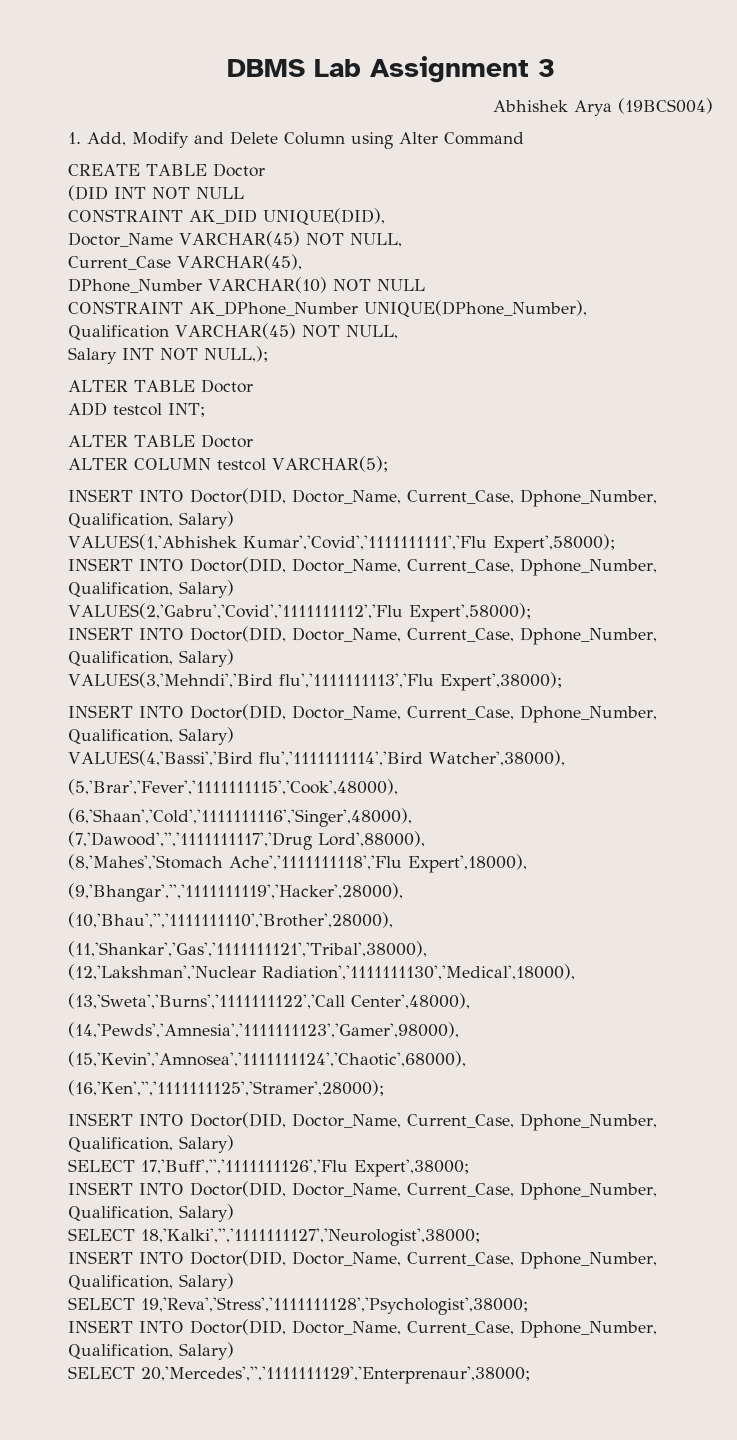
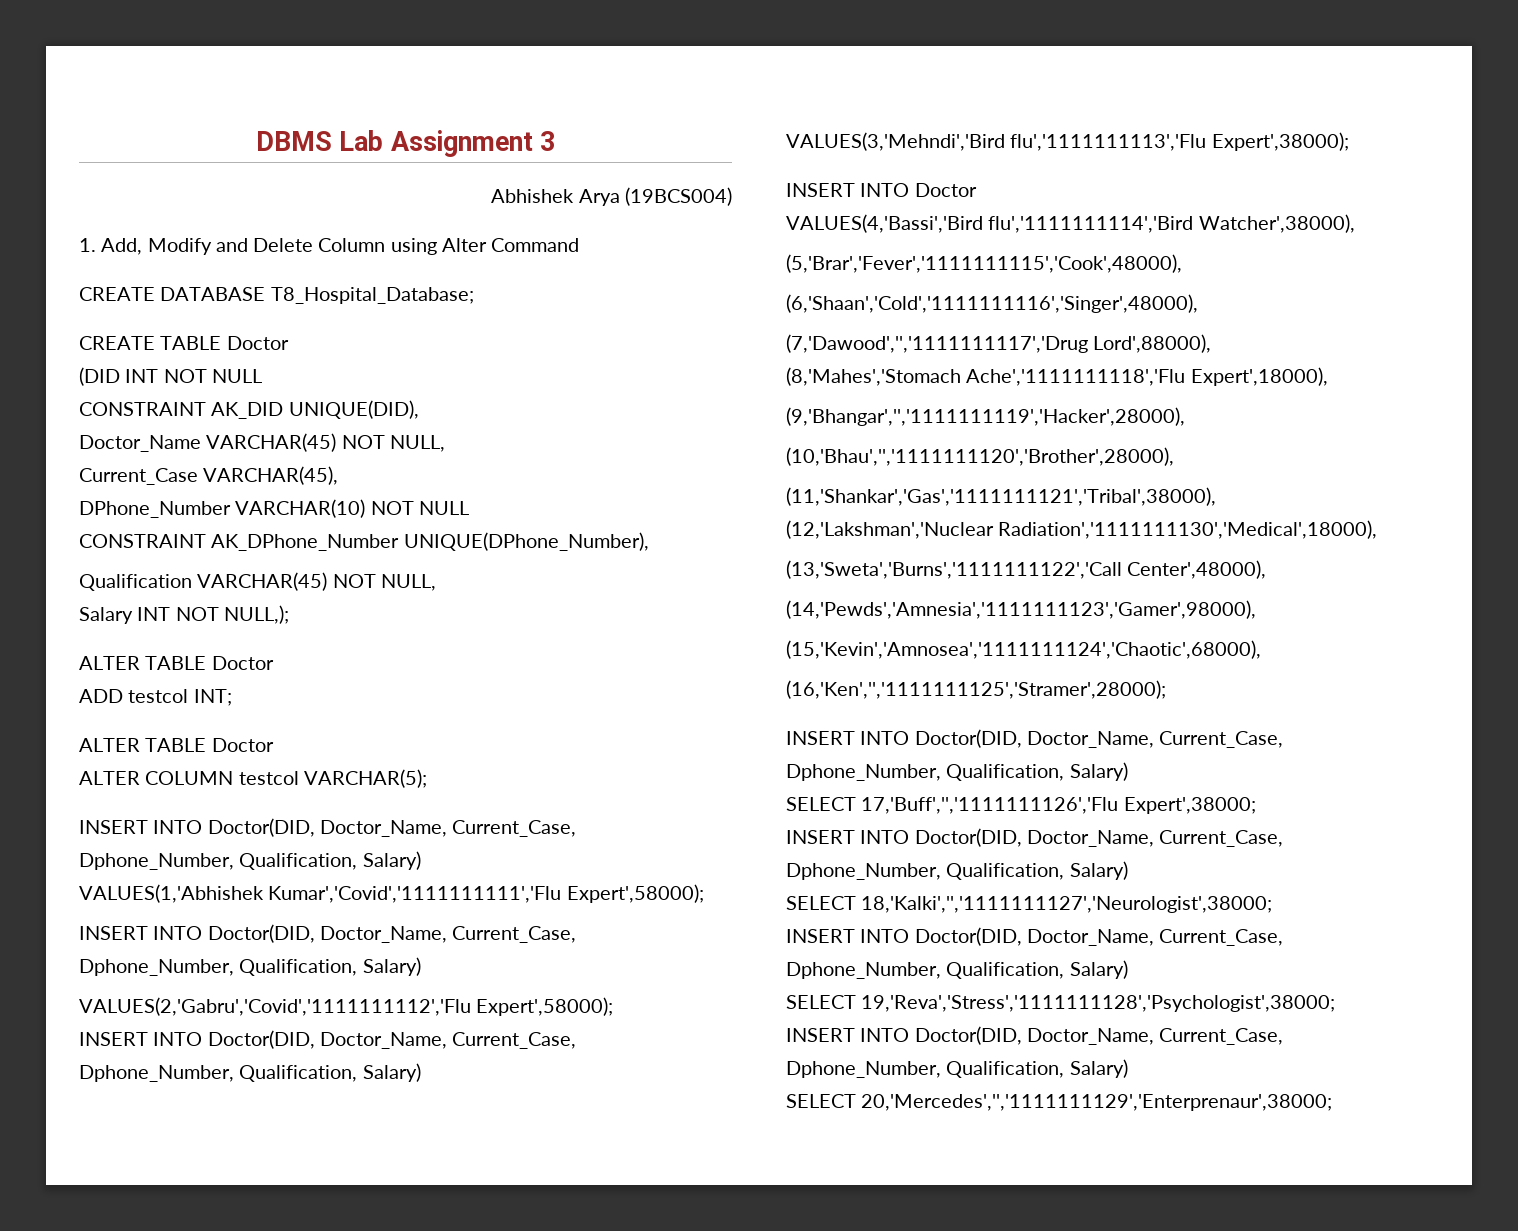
+ CREATE DATABASE T8_Hospital_Database;
  VALUES(3,'Mehndi','Bird flu','1111111113','Flu Expert',38000);
- INSERT INTO Doctor(DID, Doctor_Name, Current_Case, Dphone_Number, Qualification, Salary)
+ INSERT INTO Doctor
- (10,'Bhau','','1111111110','Brother',28000),
+ (10,'Bhau','','1111111120','Brother',28000),

